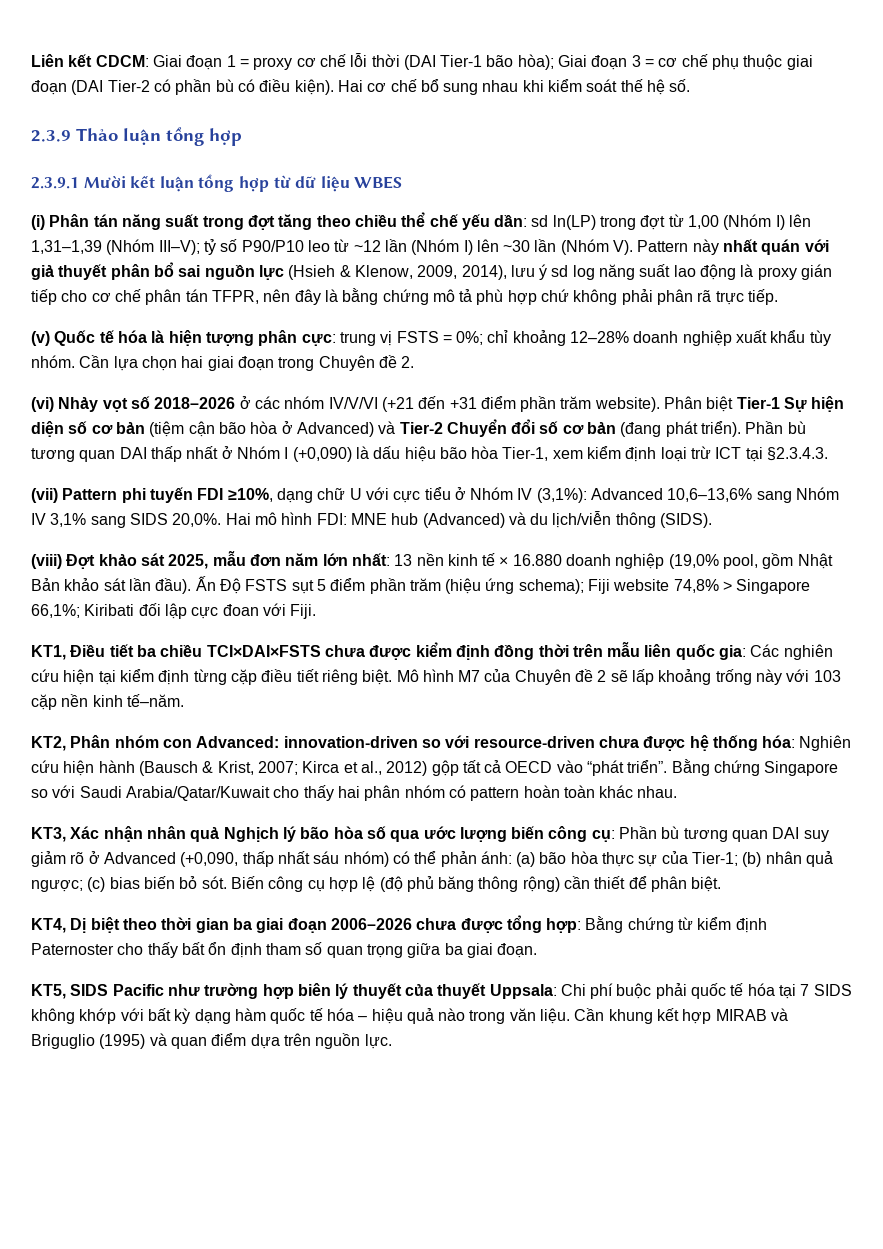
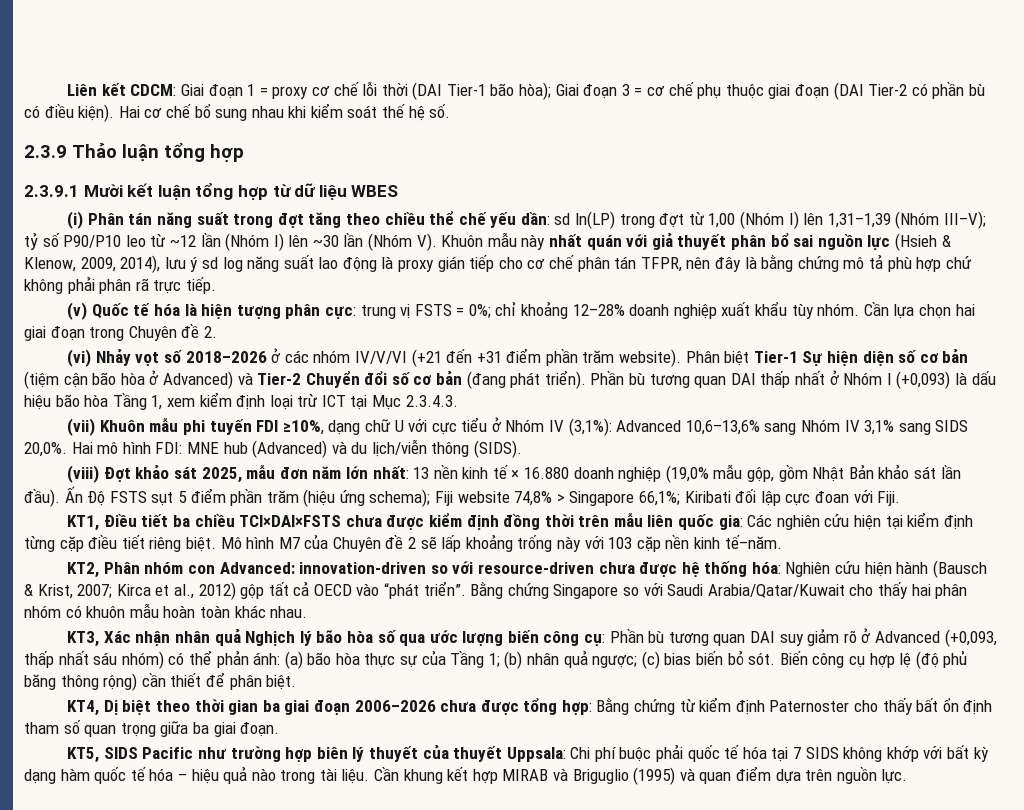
- tỷ số P90/P10 leo từ ~12 lần (Nhóm I) lên ~30 lần (Nhóm V). Pattern này nhất quán với giả thuyết phân bổ sai nguồn lực (Hsieh & Klenow, 2009, 2014), lưu ý sd log năng suất lao động là proxy gián tiếp cho cơ chế phân tán TFPR, nên đây là bằng chứng mô tả phù hợp chứ không phải phân rã trực tiếp.
+ tỷ số P90/P10 leo từ ~12 lần (Nhóm I) lên ~30 lần (Nhóm V). Khuôn mẫu này nhất quán với giả thuyết phân bổ sai nguồn lực (Hsieh & Klenow, 2009, 2014), lưu ý sd log năng suất lao động là proxy gián tiếp cho cơ chế phân tán TFPR, nên đây là bằng chứng mô tả phù hợp chứ không phải phân rã trực tiếp.
- Phần bù tương quan DAI thấp nhất ở Nhóm I (+0,090) là dấu hiệu bão hòa Tier-1, xem kiểm định loại trừ ICT tại §2.3.4.3.
+ Phần bù tương quan DAI thấp nhất ở Nhóm I (+0,093) là dấu hiệu bão hòa Tầng 1, xem kiểm định loại trừ ICT tại Mục 2.3.4.3.
- (vii) Pattern phi tuyến FDI ≥10%, dạng chữ U với cực tiểu ở Nhóm IV (3,1%): Advanced 10,6–13,6% sang Nhóm IV 3,1% sang SIDS 20,0%.
+ (vii) Khuôn mẫu phi tuyến FDI ≥10%, dạng chữ U với cực tiểu ở Nhóm IV (3,1%): Advanced 10,6–13,6% sang Nhóm IV 3,1% sang SIDS 20,0%.
- (viii) Đợt khảo sát 2025, mẫu đơn năm lớn nhất: 13 nền kinh tế × 16.880 doanh nghiệp (19,0% pool, gồm Nhật Bản khảo sát lần đầu).
+ (viii) Đợt khảo sát 2025, mẫu đơn năm lớn nhất: 13 nền kinh tế × 16.880 doanh nghiệp (19,0% mẫu gộp, gồm Nhật Bản khảo sát lần đầu).
- Bằng chứng Singapore so với Saudi Arabia/Qatar/Kuwait cho thấy hai phân nhóm có pattern hoàn toàn khác nhau.
+ Bằng chứng Singapore so với Saudi Arabia/Qatar/Kuwait cho thấy hai phân nhóm có khuôn mẫu hoàn toàn khác nhau.
- KT3, Xác nhận nhân quả Nghịch lý bão hòa số qua ước lượng biến công cụ: Phần bù tương quan DAI suy giảm rõ ở Advanced (+0,090, thấp nhất sáu nhóm) có thể phản ánh: (a) bão hòa thực sự của Tier-1; (b) nhân quả ngược; (c) bias biến bỏ sót.
+ KT3, Xác nhận nhân quả Nghịch lý bão hòa số qua ước lượng biến công cụ: Phần bù tương quan DAI suy giảm rõ ở Advanced (+0,093, thấp nhất sáu nhóm) có thể phản ánh: (a) bão hòa thực sự của Tầng 1; (b) nhân quả ngược; (c) bias biến bỏ sót.
- KT5, SIDS Pacific như trường hợp biên lý thuyết của thuyết Uppsala: Chi phí buộc phải quốc tế hóa tại 7 SIDS không khớp với bất kỳ dạng hàm quốc tế hóa – hiệu quả nào trong văn liệu.
+ KT5, SIDS Pacific như trường hợp biên lý thuyết của thuyết Uppsala: Chi phí buộc phải quốc tế hóa tại 7 SIDS không khớp với bất kỳ dạng hàm quốc tế hóa – hiệu quả nào trong tài liệu.

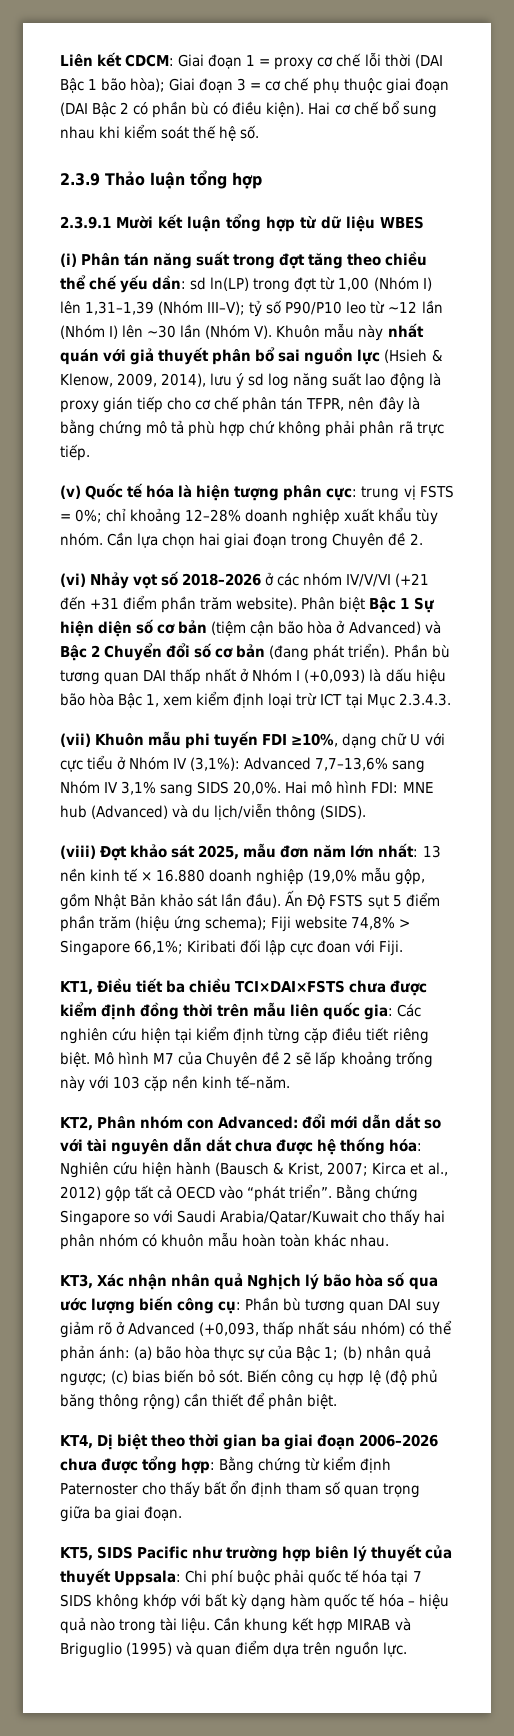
- Liên kết CDCM: Giai đoạn 1 = proxy cơ chế lỗi thời (DAI Tier-1 bão hòa); Giai đoạn 3 = cơ chế phụ thuộc giai đoạn (DAI Tier-2 có phần bù có điều kiện).
+ Liên kết CDCM: Giai đoạn 1 = proxy cơ chế lỗi thời (DAI Bậc 1 bão hòa); Giai đoạn 3 = cơ chế phụ thuộc giai đoạn (DAI Bậc 2 có phần bù có điều kiện).
- Phân biệt Tier-1 Sự hiện diện số cơ bản (tiệm cận bão hòa ở Advanced) và Tier-2 Chuyển đổi số cơ bản (đang phát triển).
+ Phân biệt Bậc 1 Sự hiện diện số cơ bản (tiệm cận bão hòa ở Advanced) và Bậc 2 Chuyển đổi số cơ bản (đang phát triển).
- Phần bù tương quan DAI thấp nhất ở Nhóm I (+0,093) là dấu hiệu bão hòa Tầng 1, xem kiểm định loại trừ ICT tại Mục 2.3.4.3.
+ Phần bù tương quan DAI thấp nhất ở Nhóm I (+0,093) là dấu hiệu bão hòa Bậc 1, xem kiểm định loại trừ ICT tại Mục 2.3.4.3.
- (vii) Khuôn mẫu phi tuyến FDI ≥10%, dạng chữ U với cực tiểu ở Nhóm IV (3,1%): Advanced 10,6–13,6% sang Nhóm IV 3,1% sang SIDS 20,0%.
+ (vii) Khuôn mẫu phi tuyến FDI ≥10%, dạng chữ U với cực tiểu ở Nhóm IV (3,1%): Advanced 7,7–13,6% sang Nhóm IV 3,1% sang SIDS 20,0%.
- KT2, Phân nhóm con Advanced: innovation-driven so với resource-driven chưa được hệ thống hóa: Nghiên cứu hiện hành (Bausch & Krist, 2007; Kirca et al., 2012) gộp tất cả OECD vào “phát triển”.
+ KT2, Phân nhóm con Advanced: đổi mới dẫn dắt so với tài nguyên dẫn dắt chưa được hệ thống hóa: Nghiên cứu hiện hành (Bausch & Krist, 2007; Kirca et al., 2012) gộp tất cả OECD vào “phát triển”.
- KT3, Xác nhận nhân quả Nghịch lý bão hòa số qua ước lượng biến công cụ: Phần bù tương quan DAI suy giảm rõ ở Advanced (+0,093, thấp nhất sáu nhóm) có thể phản ánh: (a) bão hòa thực sự của Tầng 1; (b) nhân quả ngược; (c) bias biến bỏ sót.
+ KT3, Xác nhận nhân quả Nghịch lý bão hòa số qua ước lượng biến công cụ: Phần bù tương quan DAI suy giảm rõ ở Advanced (+0,093, thấp nhất sáu nhóm) có thể phản ánh: (a) bão hòa thực sự của Bậc 1; (b) nhân quả ngược; (c) bias biến bỏ sót.

